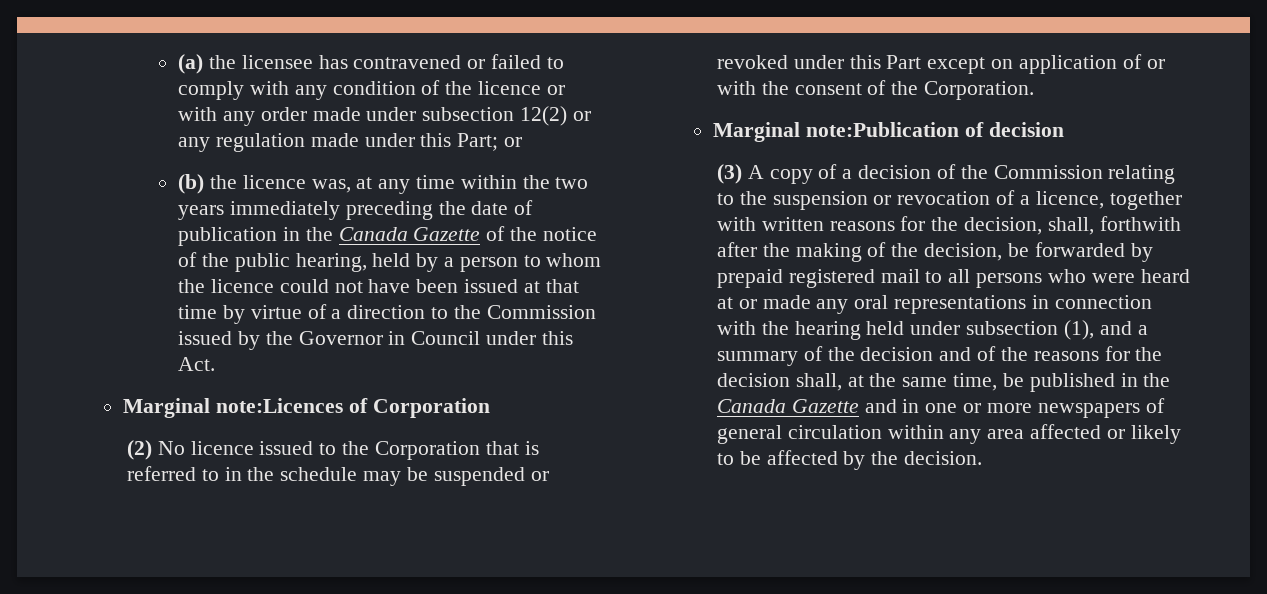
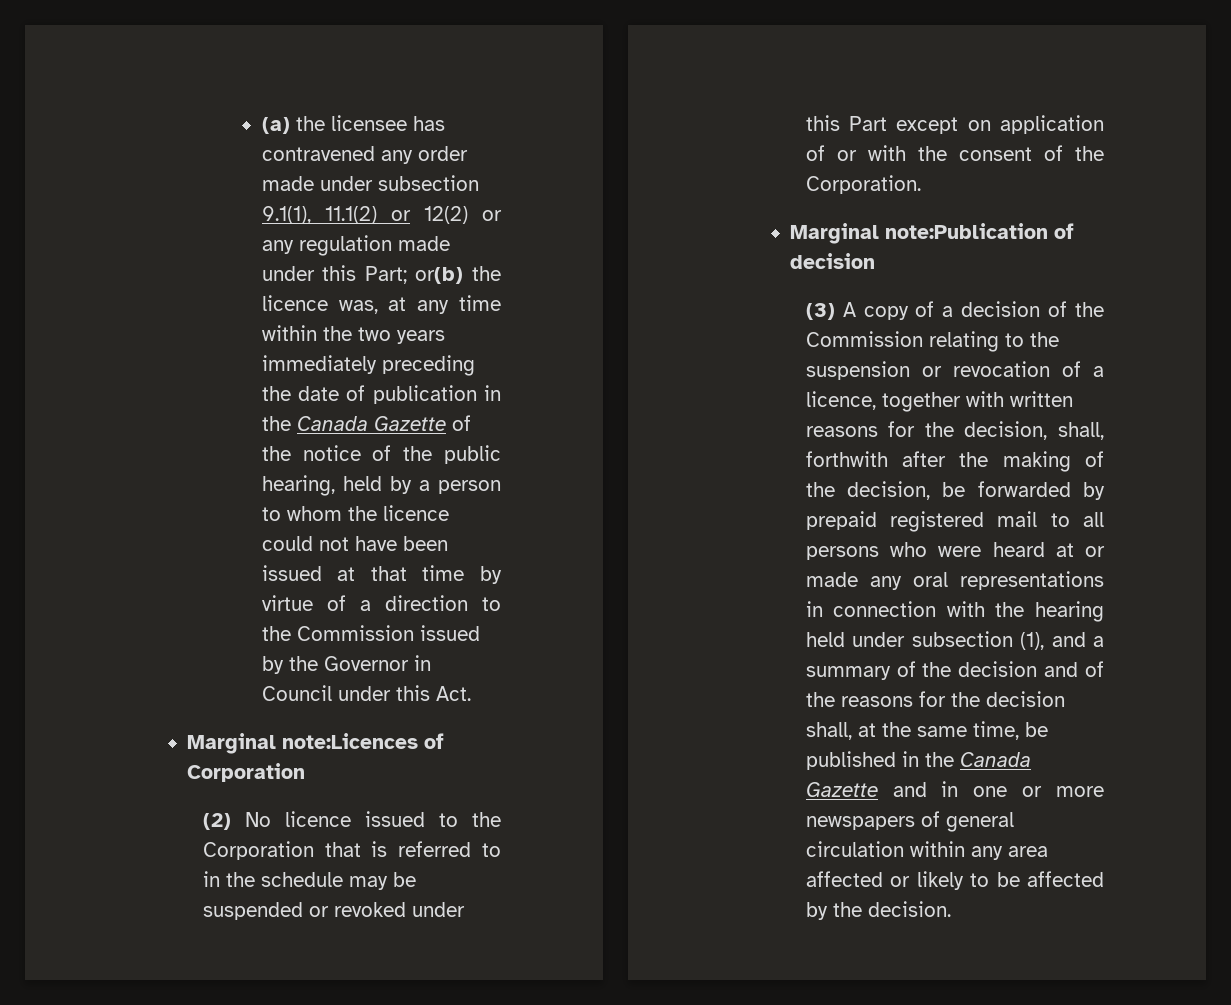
- (a) the licensee has contravened or failed to comply with any condition of the licence or with any order made under subsection 12(2) or any regulation made under this Part; or
- (b) the licence was, at any time within the two years immediately preceding the date of publication in the Canada Gazette of the notice of the public hearing, held by a person to whom the licence could not have been issued at that time by virtue of a direction to the Commission issued by the Governor in Council under this Act.
+ (a) the licensee has contravened any order made under subsection 9.1(1), 11.1(2) or 12(2) or any regulation made under this Part; or(b) the licence was, at any time within the two years immediately preceding the date of publication in the Canada Gazette of the notice of the public hearing, held by a person to whom the licence could not have been issued at that time by virtue of a direction to the Commission issued by the Governor in Council under this Act.

